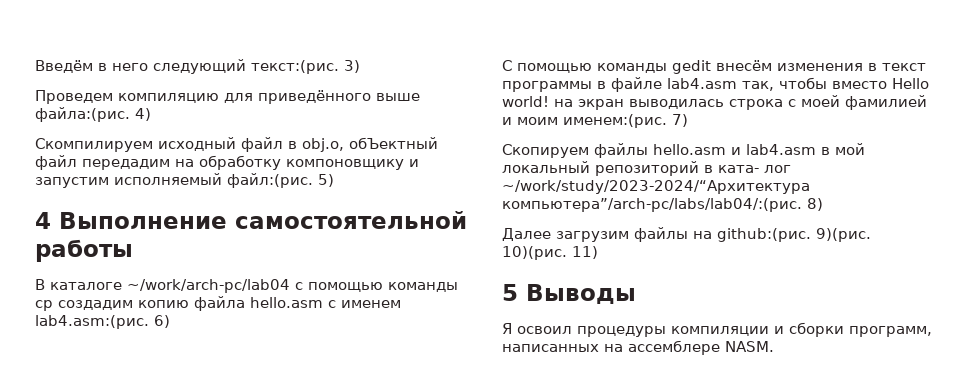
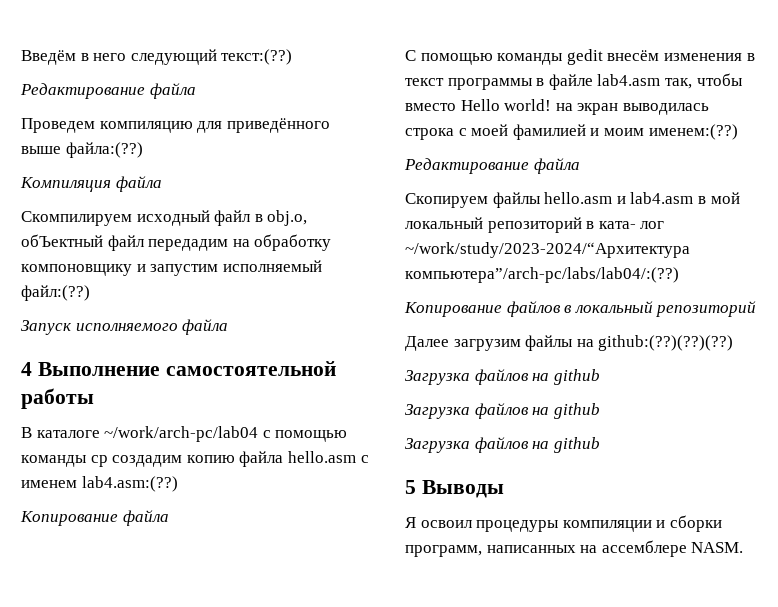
- Введём в него следующий текст:(рис. 3)
+ Введём в него следующий текст:(??)
+ Редактирование файла
- Проведем компиляцию для приведённого выше файла:(рис. 4)
+ Проведем компиляцию для приведённого выше файла:(??)
+ Компиляция файла
- Скомпилируем исходный файл в obj.o, обЪектный файл передадим на обработку компоновщику и запустим исполняемый файл:(рис. 5)
+ Скомпилируем исходный файл в obj.o, обЪектный файл передадим на обработку компоновщику и запустим исполняемый файл:(??)
+ Запуск исполняемого файла
- В каталоге ~/work/arch-pc/lab04 с помощью команды cp создадим копию файла hello.asm с именем lab4.asm:(рис. 6)
+ В каталоге ~/work/arch-pc/lab04 с помощью команды cp создадим копию файла hello.asm с именем lab4.asm:(??)
+ Копирование файла
- С помощью команды gedit внесём изменения в текст программы в файле lab4.asm так, чтобы вместо Hello world! на экран выводилась строка с моей фамилией и моим именем:(рис. 7)
+ С помощью команды gedit внесём изменения в текст программы в файле lab4.asm так, чтобы вместо Hello world! на экран выводилась строка с моей фамилией и моим именем:(??)
+ Редактирование файла
- Скопируем файлы hello.asm и lab4.asm в мой локальный репозиторий в ката- лог ~/work/study/2023-2024/“Архитектура компьютера”/arch-pc/labs/lab04/:(рис. 8)
- Далее загрузим файлы на github:(рис. 9)(рис. 10)(рис. 11)
+ Скопируем файлы hello.asm и lab4.asm в мой локальный репозиторий в ката- лог ~/work/study/2023-2024/“Архитектура компьютера”/arch-pc/labs/lab04/:(??)
+ Копирование файлов в локальный репозиторий
+ Далее загрузим файлы на github:(??)(??)(??)
+ Загрузка файлов на github
+ Загрузка файлов на github
+ Загрузка файлов на github

